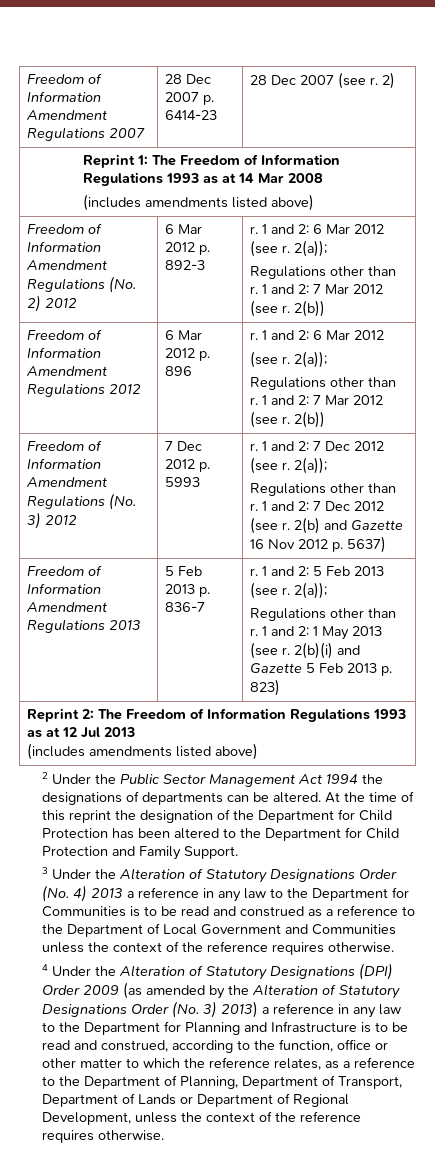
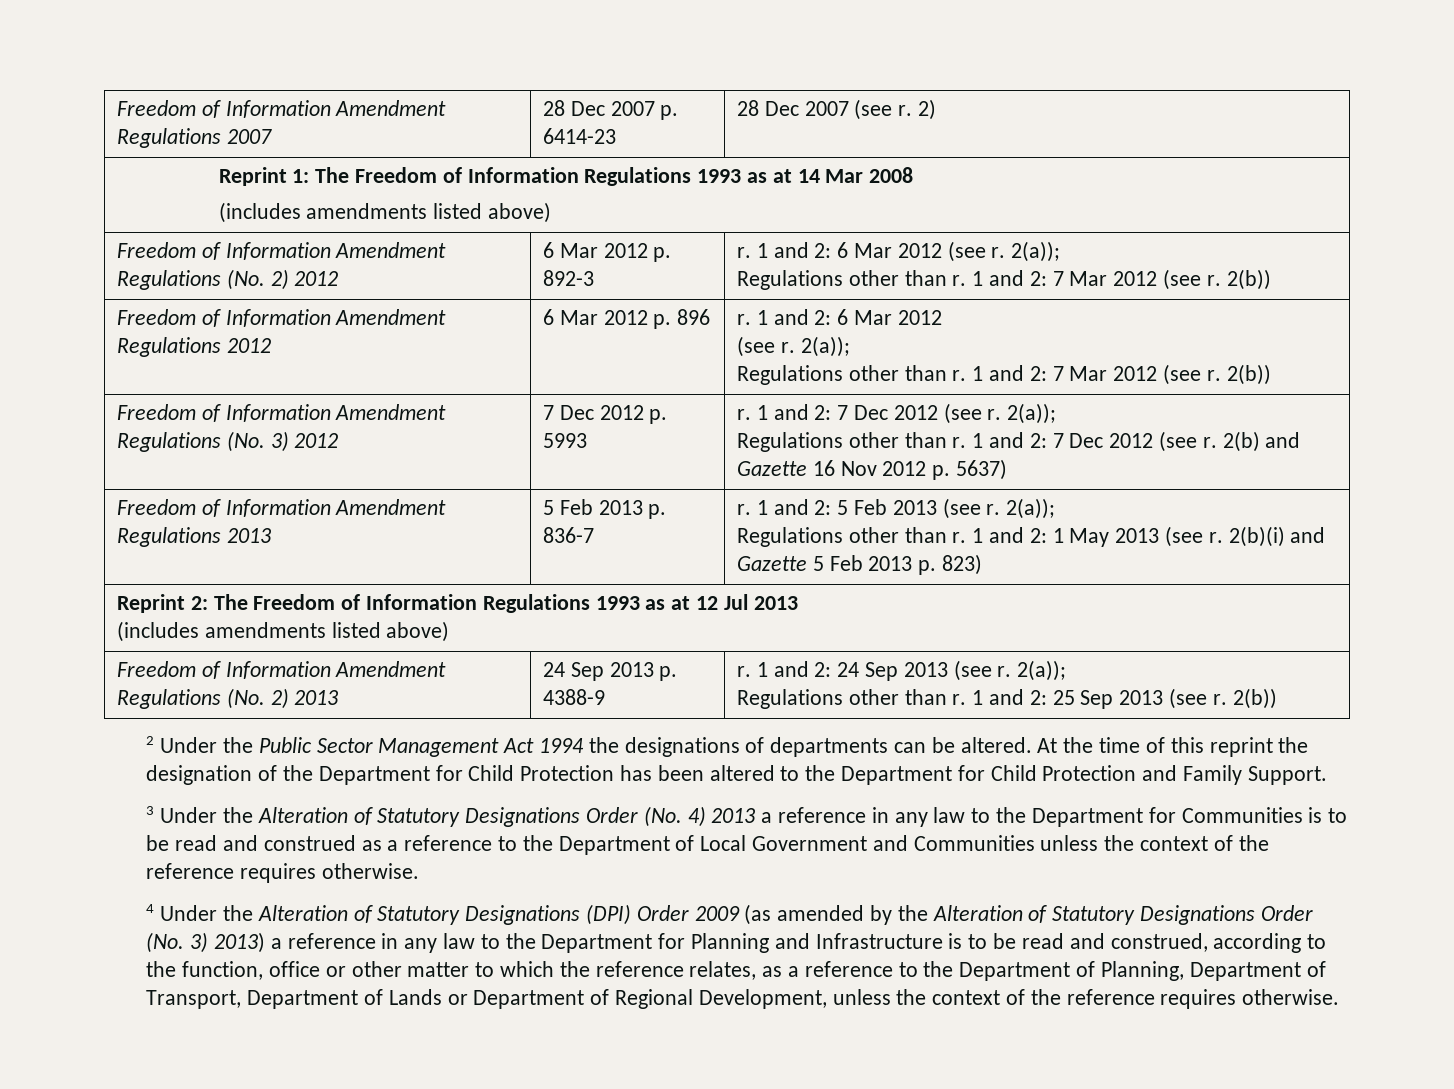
+ Freedom of Information Amendment Regulations (No. 2) 2013 | 24 Sep 2013 p. 4388-9 | r. 1 and 2: 24 Sep 2013 (see r. 2(a));
+ Regulations other than r. 1 and 2: 25 Sep 2013 (see r. 2(b))

